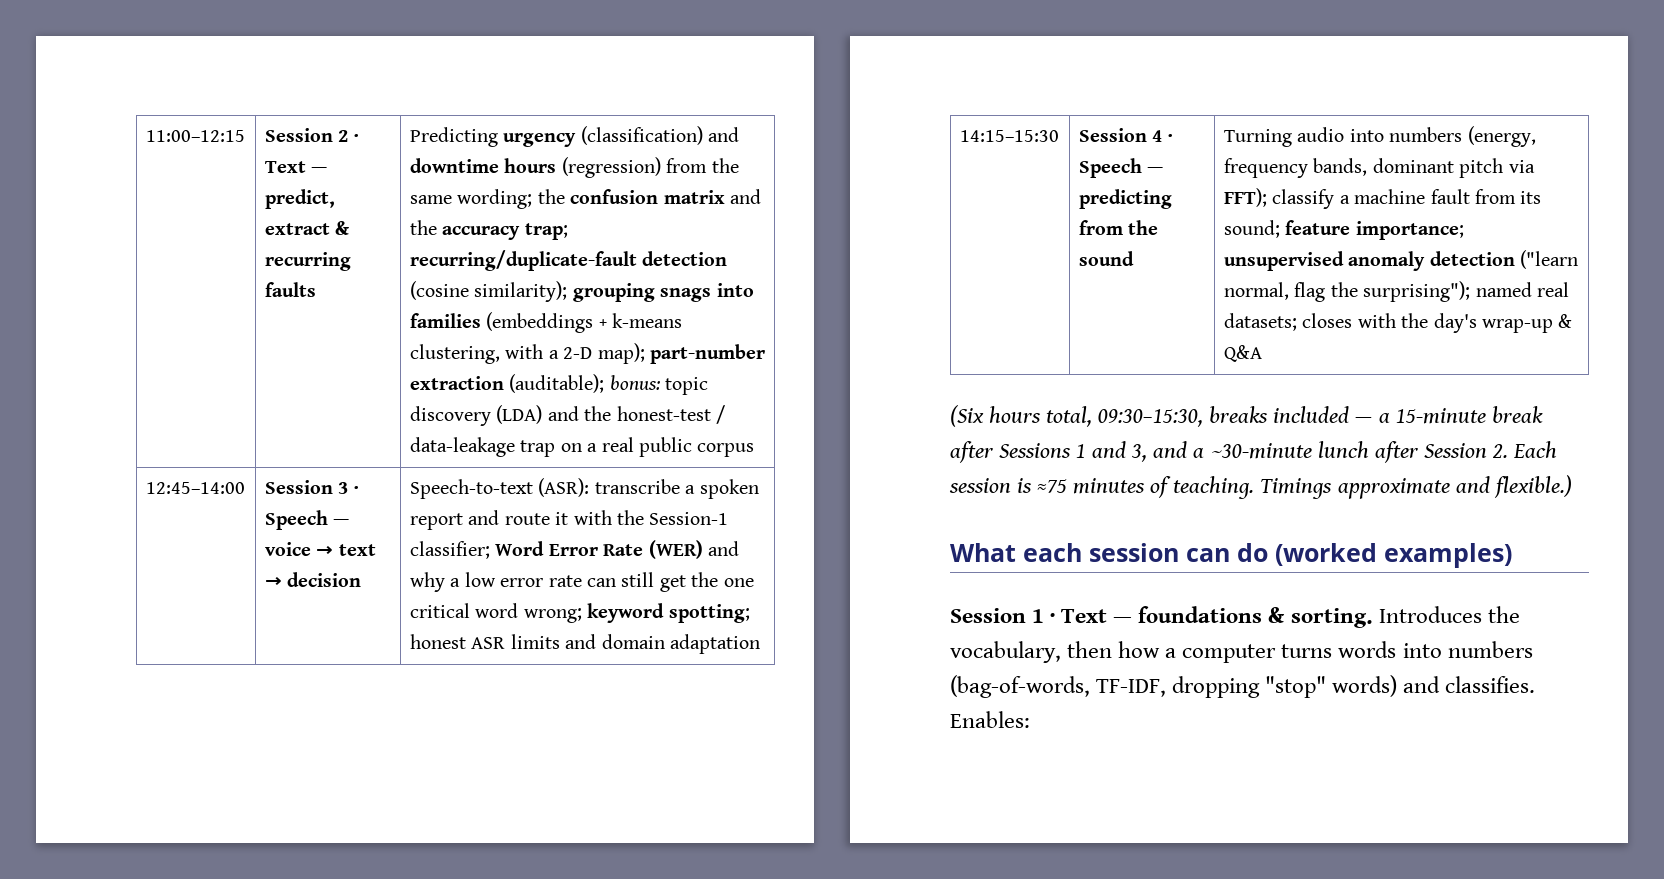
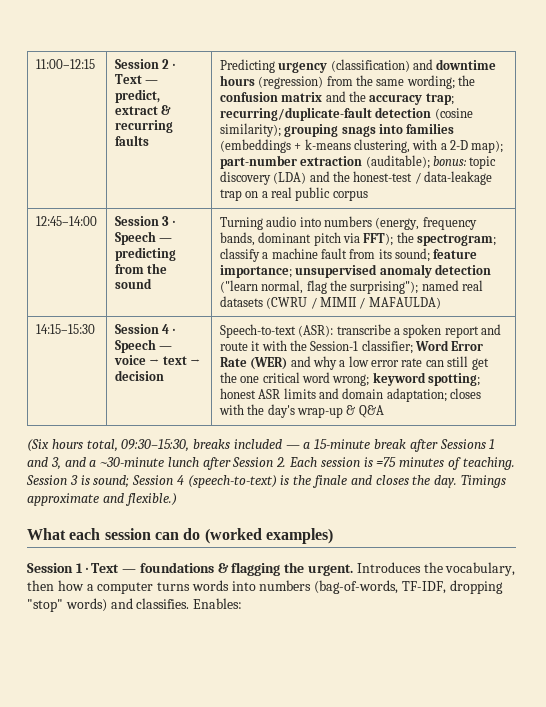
- Session 3 · Speech — voice → text → decision
+ Session 3 · Speech — predicting from the sound | Turning audio into numbers (energy, frequency bands, dominant pitch via FFT); the spectrogram; classify a machine fault from its sound; feature importance; unsupervised anomaly detection ("learn normal, flag the surprising"); named real datasets (CWRU / MIMII / MAFAULDA)
+ 14:15–15:30 | Session 4 · Speech — voice → text → decision
- Speech-to-text (ASR): transcribe a spoken report and route it with the Session-1 classifier; Word Error Rate (WER) and why a low error rate can still get the one critical word wrong; keyword spotting; honest ASR limits and domain adaptation
- 14:15–15:30 | Session 4 · Speech — predicting from the sound | Turning audio into numbers (energy, frequency bands, dominant pitch via FFT); classify a machine fault from its sound; feature importance; unsupervised anomaly detection ("learn normal, flag the surprising"); named real datasets; closes with the day's wrap-up & Q&A
+ Speech-to-text (ASR): transcribe a spoken report and route it with the Session-1 classifier; Word Error Rate (WER) and why a low error rate can still get the one critical word wrong; keyword spotting; honest ASR limits and domain adaptation; closes with the day's wrap-up & Q&A
+ Session 3 is sound; Session 4 (speech-to-text) is the finale and closes the day.
- Session 1 · Text — foundations & sorting.
+ Session 1 · Text — foundations & flagging the urgent.

